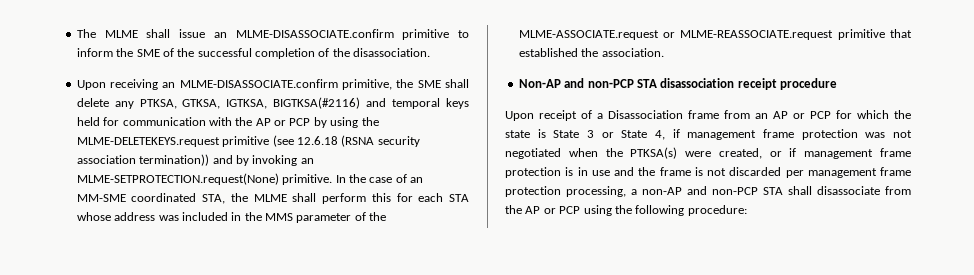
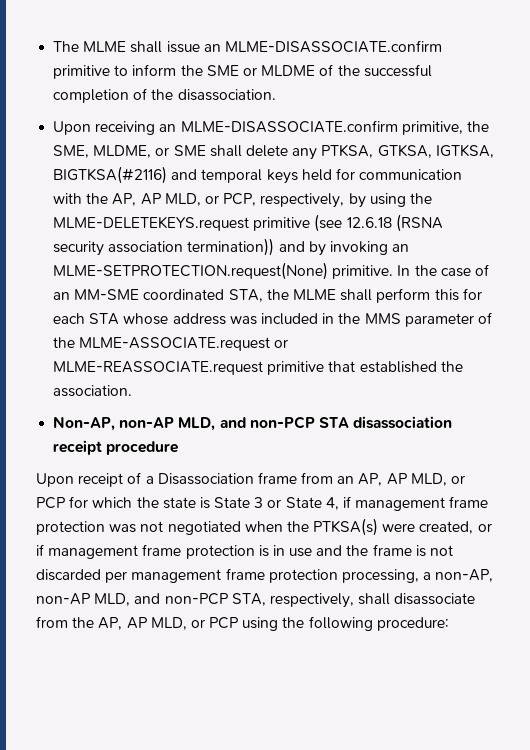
- The MLME shall issue an MLME-DISASSOCIATE.confirm primitive to inform the SME of the successful completion of the disassociation.
+ The MLME shall issue an MLME-DISASSOCIATE.confirm primitive to inform the SME or MLDME of the successful completion of the disassociation.
- Upon receiving an MLME-DISASSOCIATE.confirm primitive, the SME shall delete any PTKSA, GTKSA, IGTKSA, BIGTKSA(#2116) and temporal keys held for communication with the AP or PCP by using the MLME-DELETEKEYS.request primitive (see 12.6.18 (RSNA security association termination)) and by invoking an MLME-SETPROTECTION.request(None) primitive.
+ Upon receiving an MLME-DISASSOCIATE.confirm primitive, the SME, MLDME, or SME shall delete any PTKSA, GTKSA, IGTKSA, BIGTKSA(#2116) and temporal keys held for communication with the AP, AP MLD, or PCP, respectively, by using the MLME-DELETEKEYS.request primitive (see 12.6.18 (RSNA security association termination)) and by invoking an MLME-SETPROTECTION.request(None) primitive.
- Non-AP and non-PCP STA disassociation receipt procedure
+ Non-AP, non-AP MLD, and non-PCP STA disassociation receipt procedure
- Upon receipt of a Disassociation frame from an AP or PCP for which the state is State 3 or State 4, if management frame protection was not negotiated when the PTKSA(s) were created, or if management frame protection is in use and the frame is not discarded per management frame protection processing, a non-AP and non-PCP STA shall disassociate from the AP or PCP using the following procedure:
+ Upon receipt of a Disassociation frame from an AP, AP MLD, or PCP for which the state is State 3 or State 4, if management frame protection was not negotiated when the PTKSA(s) were created, or if management frame protection is in use and the frame is not discarded per management frame protection processing, a non-AP, non-AP MLD, and non-PCP STA, respectively, shall disassociate from the AP, AP MLD, or PCP using the following procedure:

